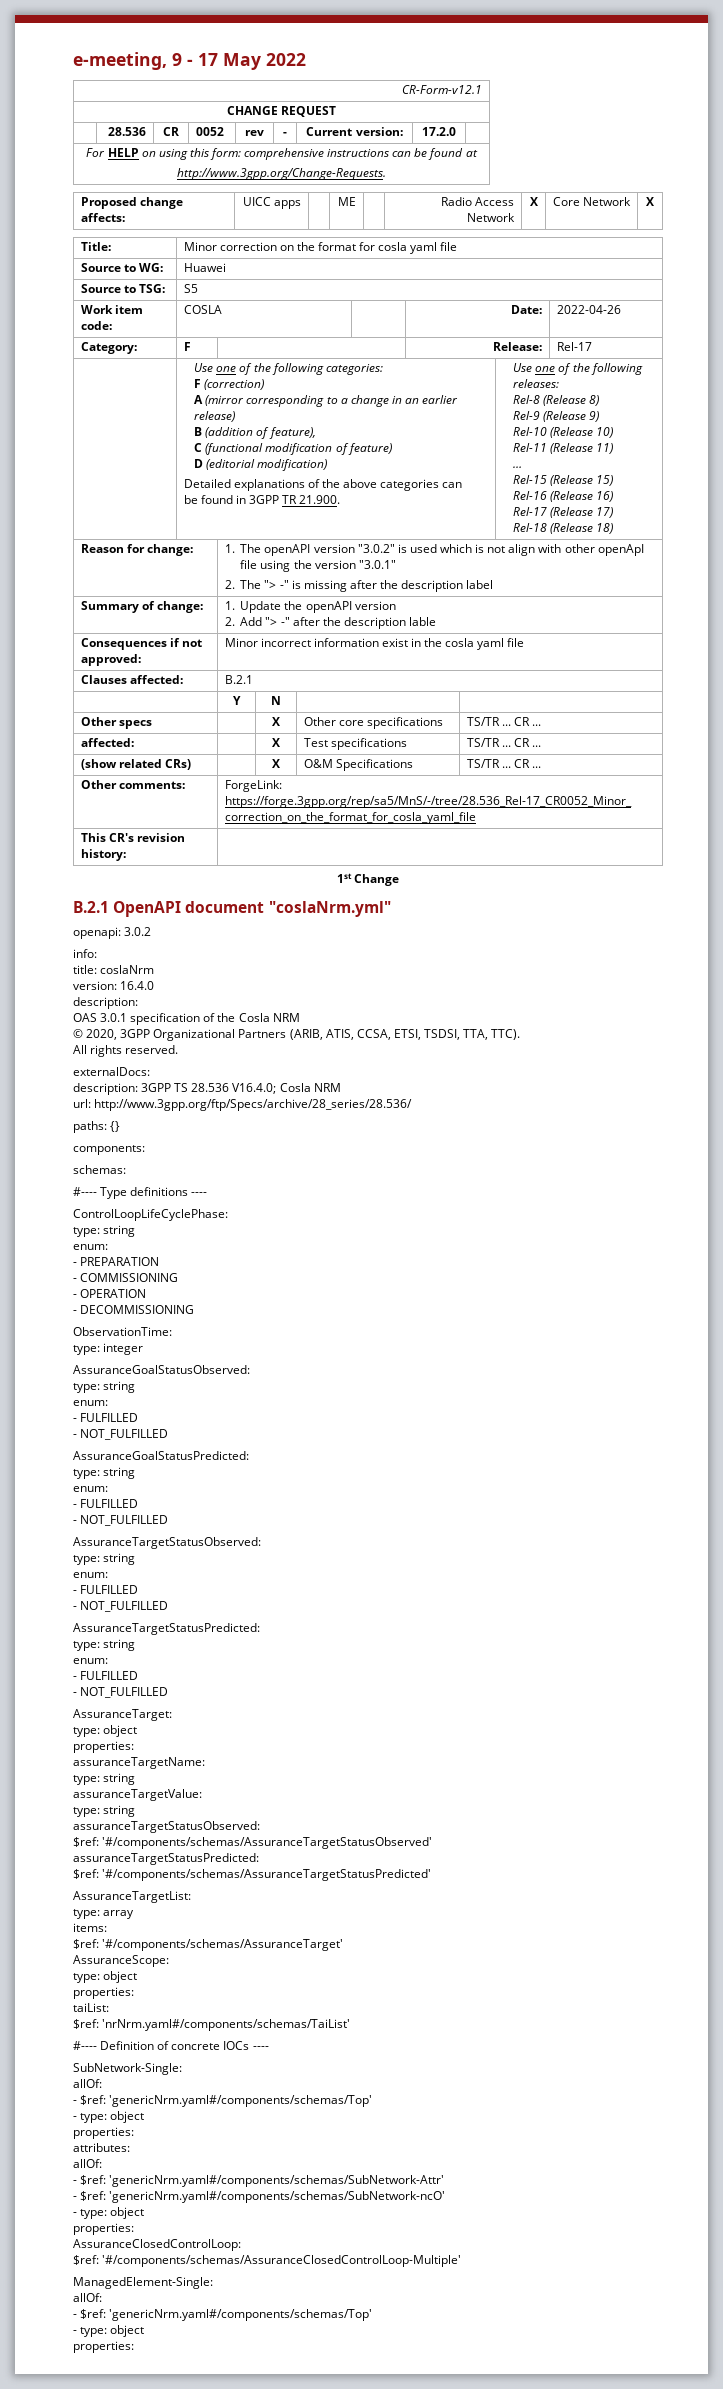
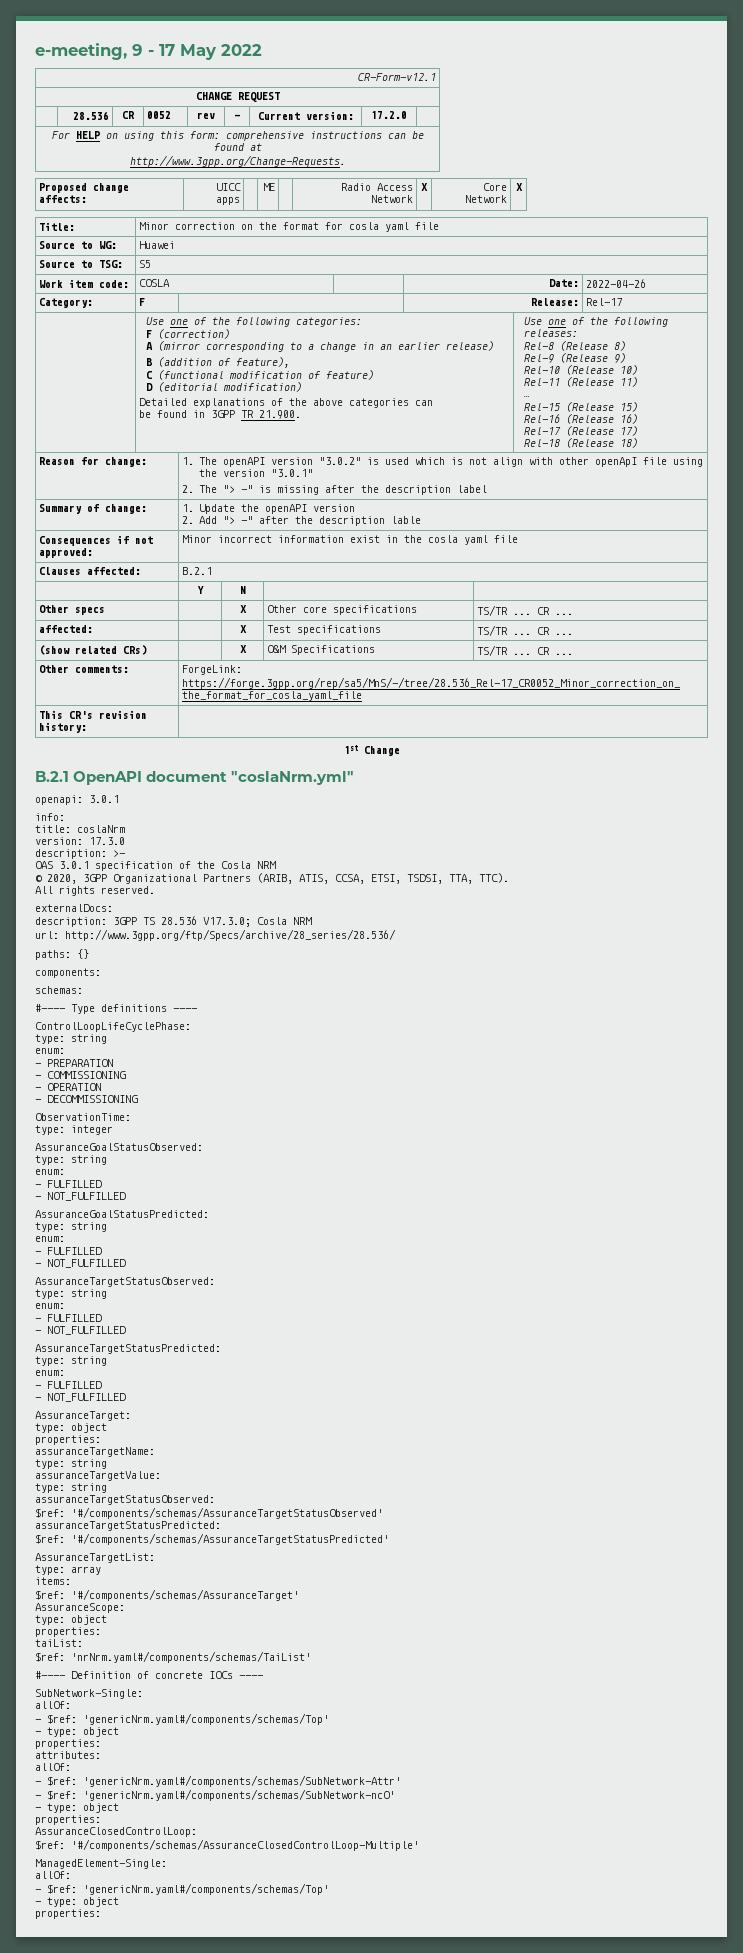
- openapi: 3.0.2
+ openapi: 3.0.1
- version: 16.4.0
- description:
+ version: 17.3.0
+ description: >-
- description: 3GPP TS 28.536 V16.4.0; Cosla NRM
+ description: 3GPP TS 28.536 V17.3.0; Cosla NRM

